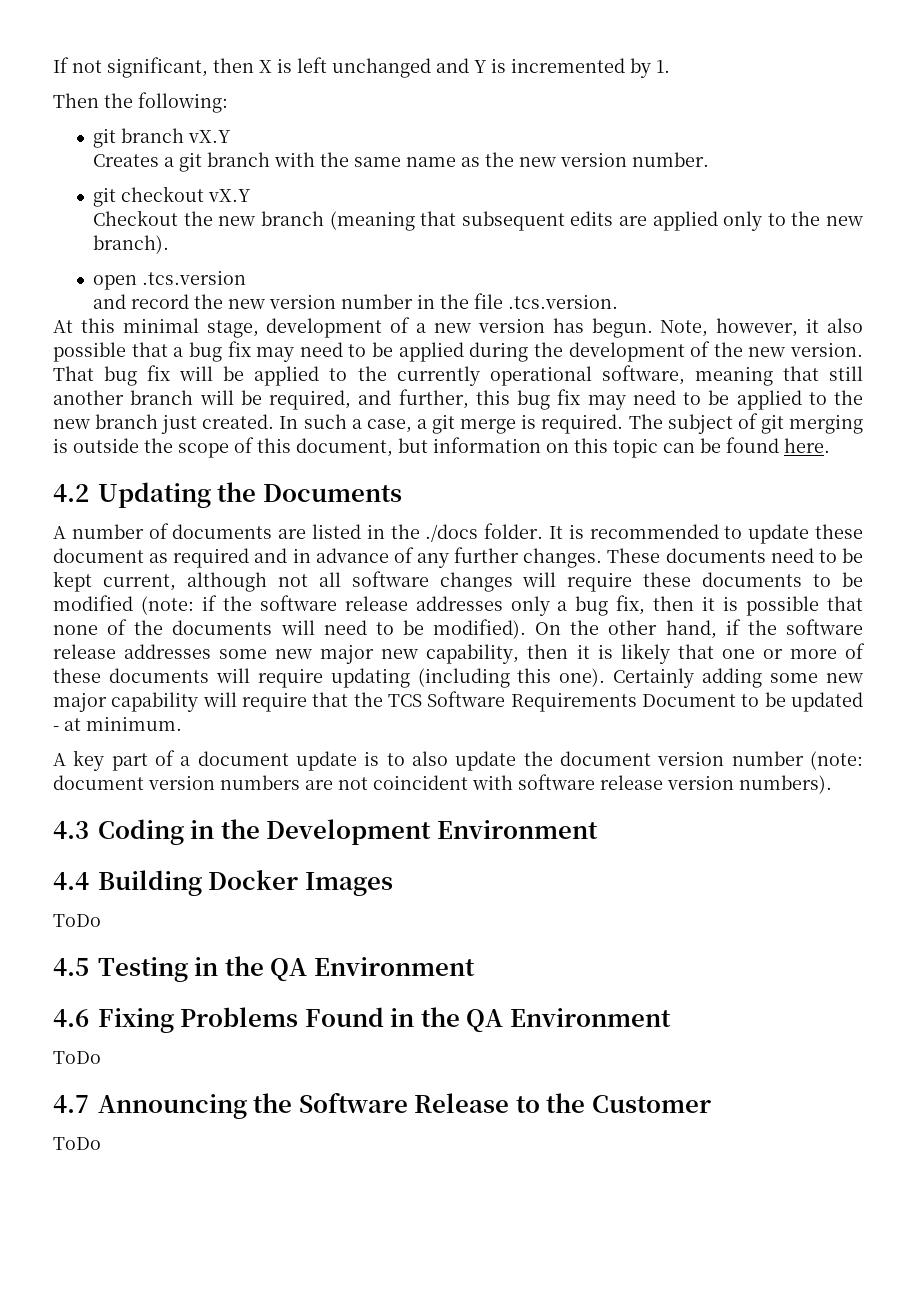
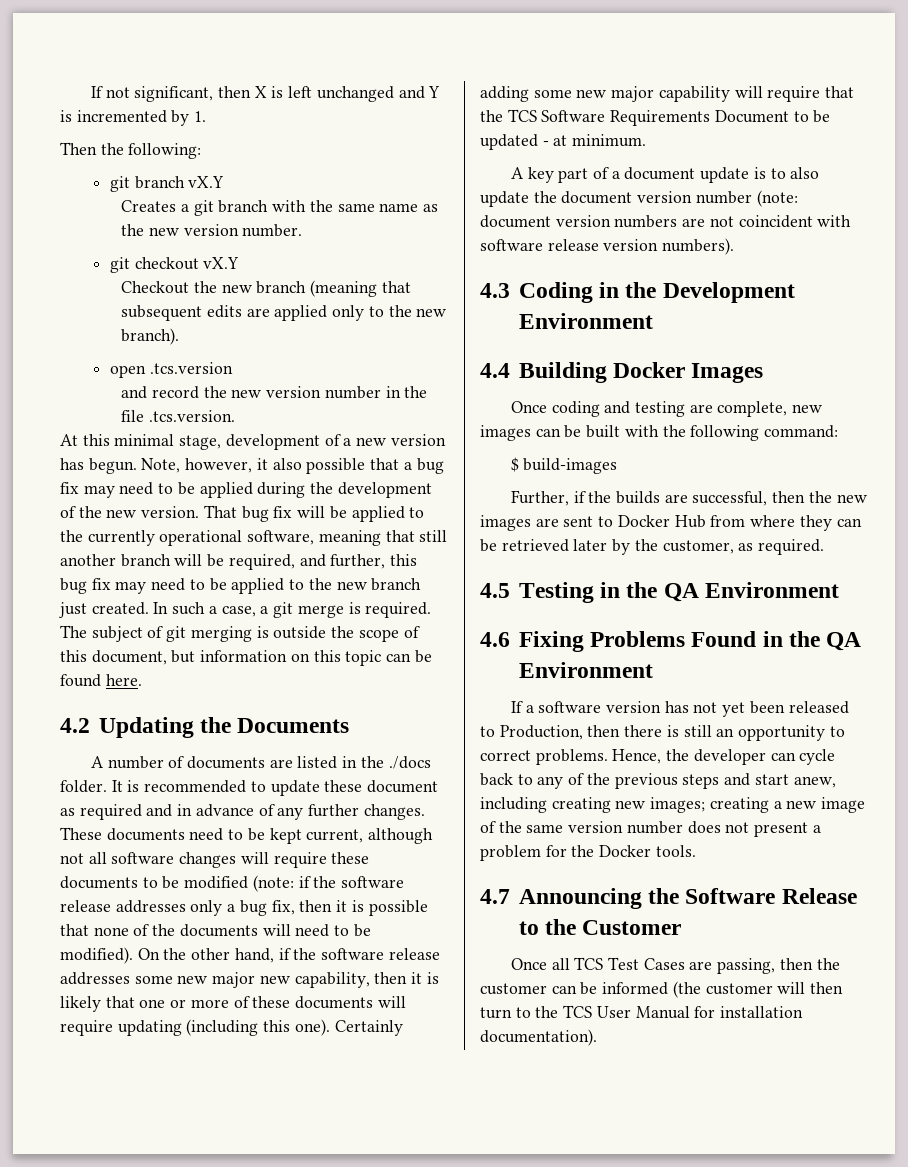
  4.4 Building Docker Images
- ToDo
+ Once coding and testing are complete, new images can be built with the following command:
+ $ build-images
+ Further, if the builds are successful, then the new images are sent to Docker Hub from where they can be retrieved later by the customer, as required.
  4.6 Fixing Problems Found in the QA Environment
- ToDo
+ If a software version has not yet been released to Production, then there is still an opportunity to correct problems. Hence, the developer can cycle back to any of the previous steps and start anew, including creating new images; creating a new image of the same version number does not present a problem for the Docker tools.
  4.7 Announcing the Software Release to the Customer
- ToDo
+ Once all TCS Test Cases are passing, then the customer can be informed (the customer will then turn to the TCS User Manual for installation documentation).

